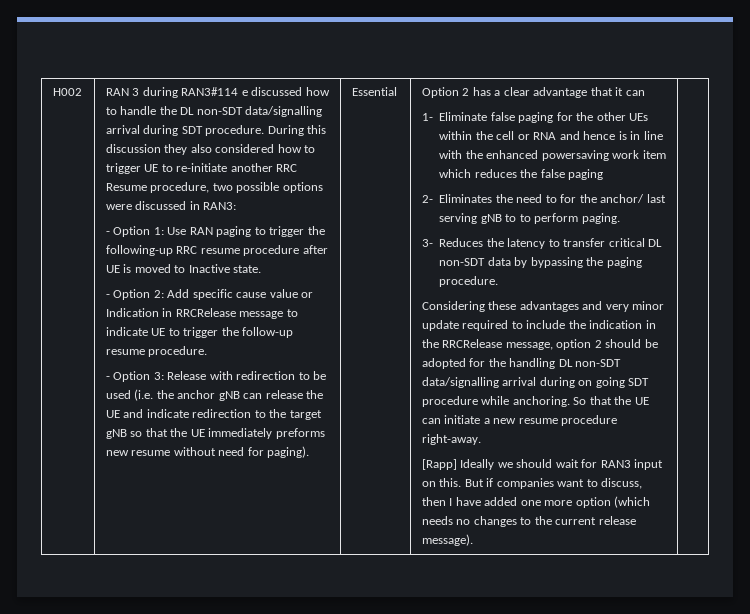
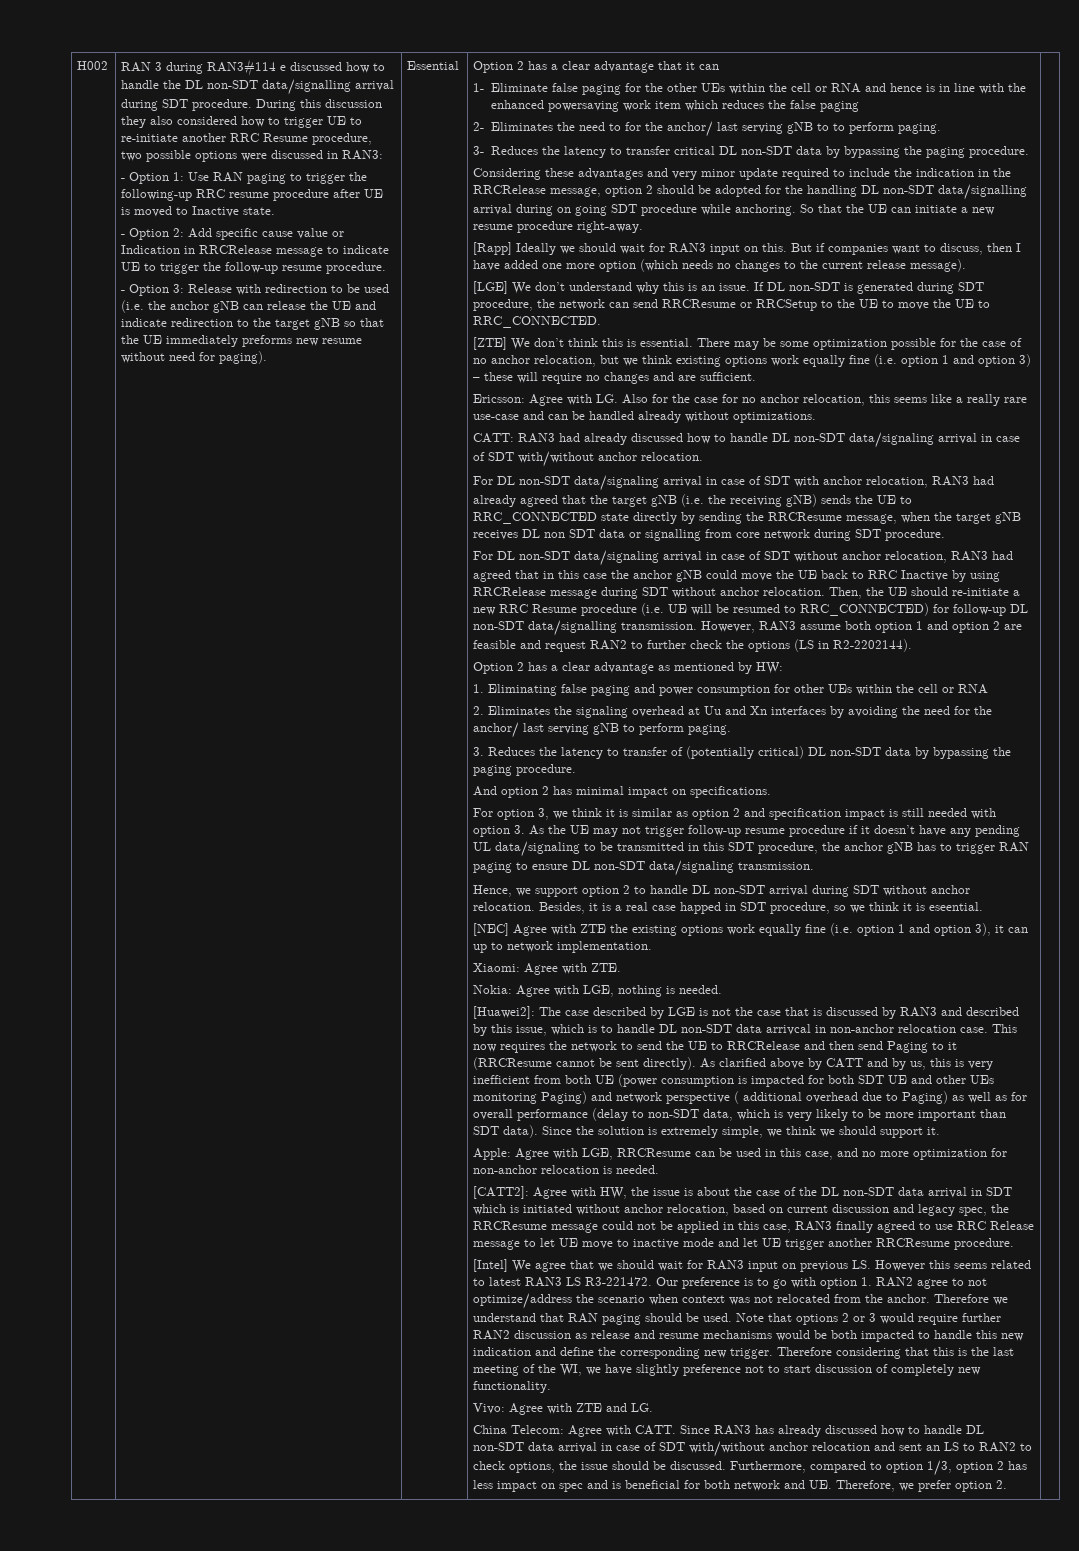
+ [LGE] We don’t understand why this is an issue. If DL non-SDT is generated during SDT procedure, the network can send RRCResume or RRCSetup to the UE to move the UE to RRC_CONNECTED.
+ [ZTE] We don’t think this is essential. There may be some optimization possible for the case of no anchor relocation, but we think existing options work equally fine (i.e. option 1 and option 3) – these will require no changes and are sufficient.
+ Ericsson: Agree with LG. Also for the case for no anchor relocation, this seems like a really rare use-case and can be handled already without optimizations.
+ CATT: RAN3 had already discussed how to handle DL non-SDT data/signaling arrival in case of SDT with/without anchor relocation.
+ For DL non-SDT data/signaling arrival in case of SDT with anchor relocation, RAN3 had already agreed that the target gNB (i.e. the receiving gNB) sends the UE to RRC_CONNECTED state directly by sending the RRCResume message, when the target gNB receives DL non SDT data or signalling from core network during SDT procedure.
+ For DL non-SDT data/signaling arrival in case of SDT without anchor relocation, RAN3 had agreed that in this case the anchor gNB could move the UE back to RRC Inactive by using RRCRelease message during SDT without anchor relocation. Then, the UE should re-initiate a new RRC Resume procedure (i.e. UE will be resumed to RRC_CONNECTED) for follow-up DL non-SDT data/signalling transmission. However, RAN3 assume both option 1 and option 2 are feasible and request RAN2 to further check the options (LS in R2-2202144).
+ Option 2 has a clear advantage as mentioned by HW:
+ 1. Eliminating false paging and power consumption for other UEs within the cell or RNA
+ 2. Eliminates the signaling overhead at Uu and Xn interfaces by avoiding the need for the anchor/ last serving gNB to perform paging.
+ 3. Reduces the latency to transfer of (potentially critical) DL non-SDT data by bypassing the paging procedure.
+ And option 2 has minimal impact on specifications.
+ For option 3, we think it is similar as option 2 and specification impact is still needed with option 3. As the UE may not trigger follow-up resume procedure if it doesn’t have any pending UL data/signaling to be transmitted in this SDT procedure, the anchor gNB has to trigger RAN paging to ensure DL non-SDT data/signaling transmission.
+ Hence, we support option 2 to handle DL non-SDT arrival during SDT without anchor relocation. Besides, it is a real case happed in SDT procedure, so we think it is eseential.
+ [NEC] Agree with ZTE the existing options work equally fine (i.e. option 1 and option 3), it can up to network implementation.
+ Xiaomi: Agree with ZTE.
+ Nokia: Agree with LGE, nothing is needed.
+ [Huawei2]: The case described by LGE is not the case that is discussed by RAN3 and described by this issue, which is to handle DL non-SDT data arrivcal in non-anchor relocation case. This now requires the network to send the UE to RRCRelease and then send Paging to it (RRCResume cannot be sent directly). As clarified above by CATT and by us, this is very inefficient from both UE (power consumption is impacted for both SDT UE and other UEs monitoring Paging) and network perspective ( additional overhead due to Paging) as well as for overall performance (delay to non-SDT data, which is very likely to be more important than SDT data). Since the solution is extremely simple, we think we should support it.
+ Apple: Agree with LGE, RRCResume can be used in this case, and no more optimization for non-anchor relocation is needed.
+ [CATT2]: Agree with HW, the issue is about the case of the DL non-SDT data arrival in SDT which is initiated without anchor relocation, based on current discussion and legacy spec, the RRCResume message could not be applied in this case, RAN3 finally agreed to use RRC Release message to let UE move to inactive mode and let UE trigger another RRCResume procedure.
+ [Intel] We agree that we should wait for RAN3 input on previous LS. However this seems related to latest RAN3 LS R3-221472. Our preference is to go with option 1. RAN2 agree to not optimize/address the scenario when context was not relocated from the anchor. Therefore we understand that RAN paging should be used. Note that options 2 or 3 would require further RAN2 discussion as release and resume mechanisms would be both impacted to handle this new indication and define the corresponding new trigger. Therefore considering that this is the last meeting of the WI, we have slightly preference not to start discussion of completely new functionality.
+ Vivo: Agree with ZTE and LG.
+ China Telecom: Agree with CATT. Since RAN3 has already discussed how to handle DL non-SDT data arrival in case of SDT with/without anchor relocation and sent an LS to RAN2 to check options, the issue should be discussed. Furthermore, compared to option 1/3, option 2 has less impact on spec and is beneficial for both network and UE. Therefore, we prefer option 2.

